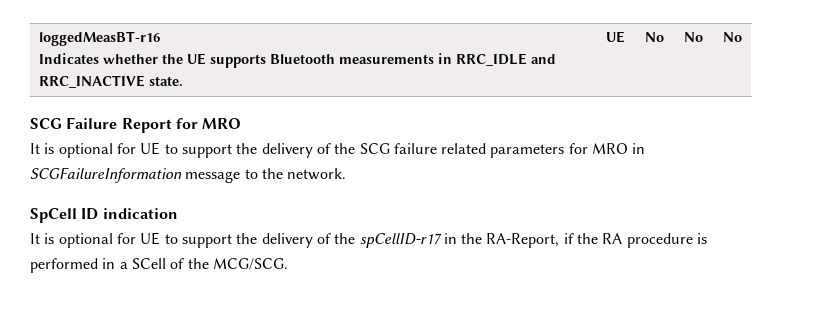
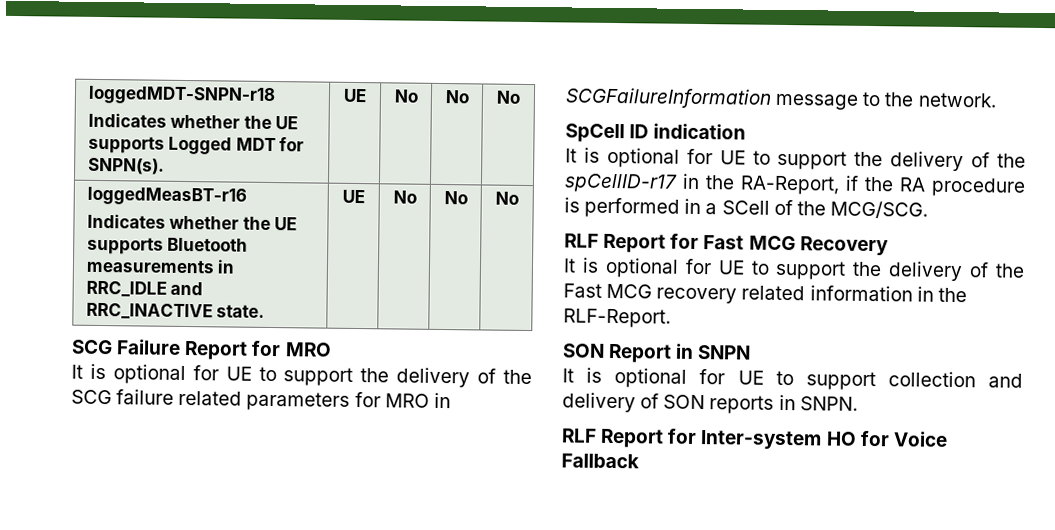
+ loggedMDT-SNPN-r18
+ Indicates whether the UE supports Logged MDT for SNPN(s). | UE | No | No | No
+ RLF Report for Fast MCG Recovery
+ It is optional for UE to support the delivery of the Fast MCG recovery related information in the RLF-Report.
+ SON Report in SNPN
+ It is optional for UE to support collection and delivery of SON reports in SNPN.
+ RLF Report for Inter-system HO for Voice Fallback

